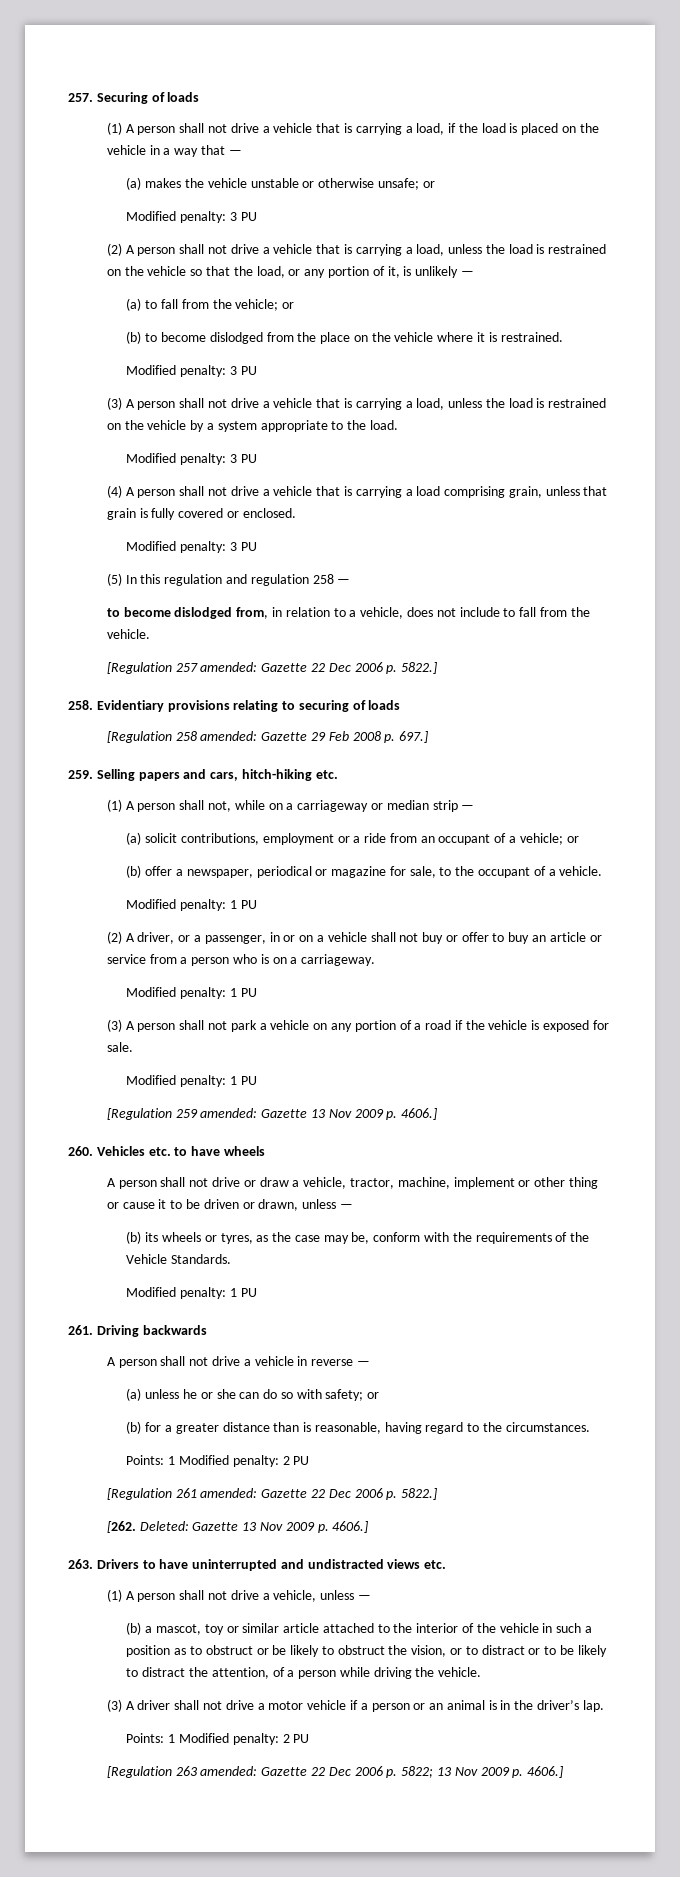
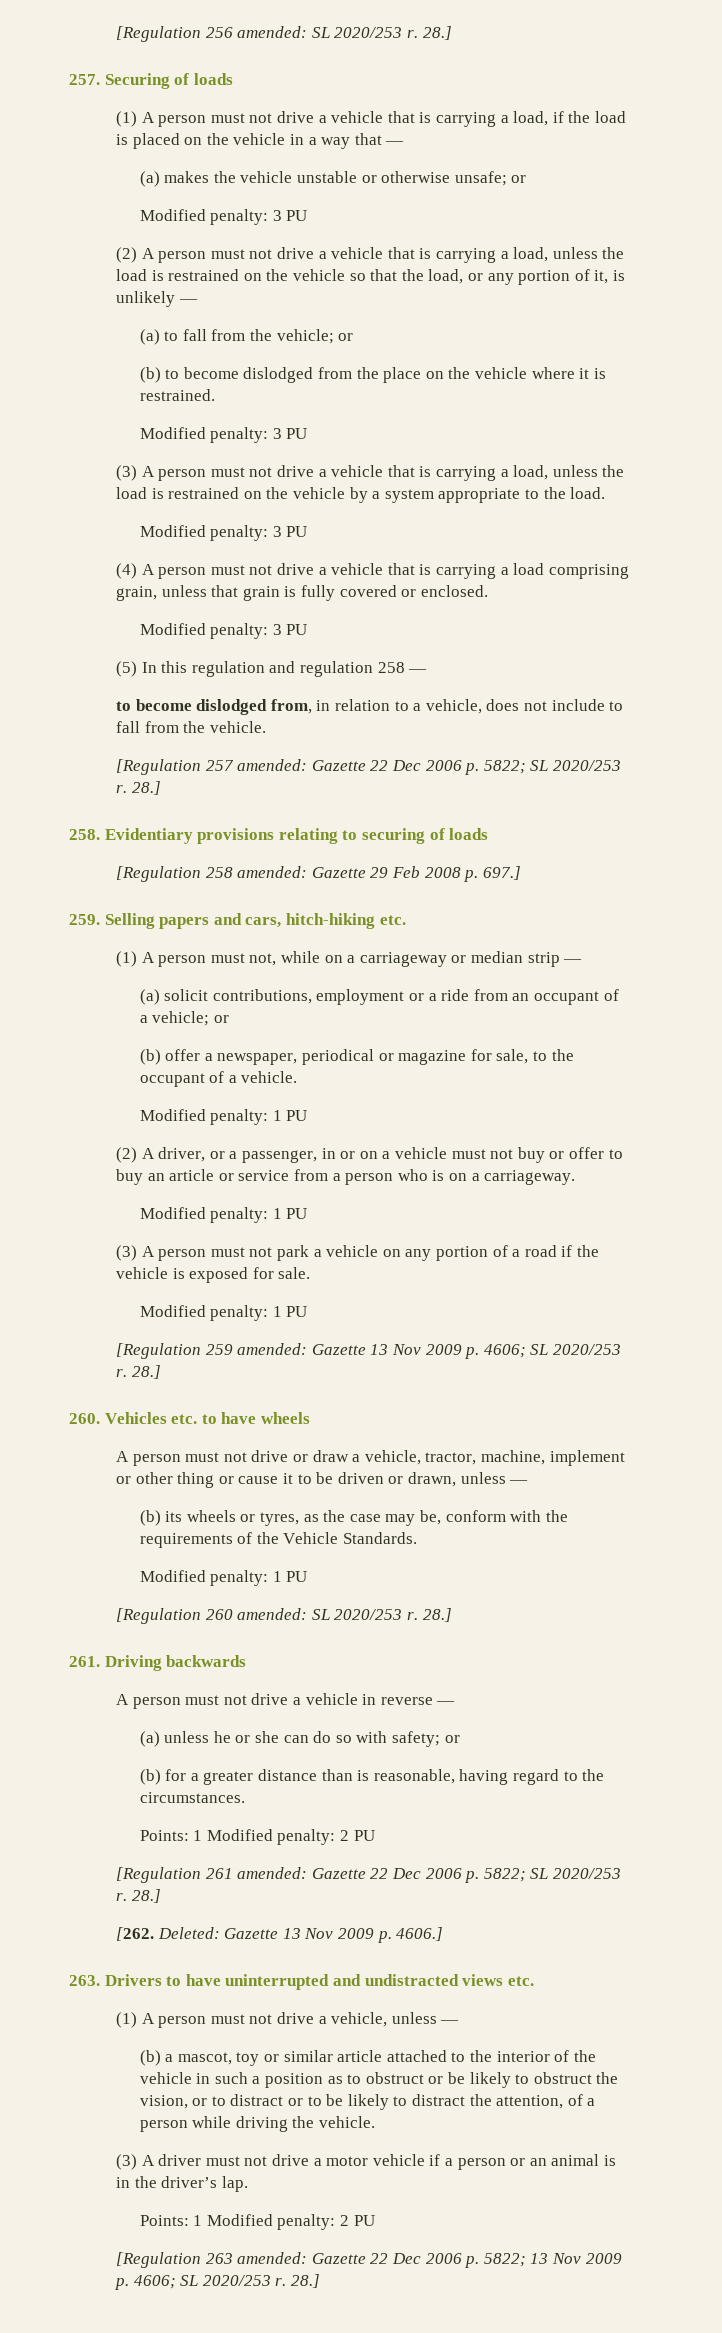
+ [Regulation 256 amended: SL 2020/253 r. 28.]
- (1) A person shall not drive a vehicle that is carrying a load, if the load is placed on the vehicle in a way that —
+ (1) A person must not drive a vehicle that is carrying a load, if the load is placed on the vehicle in a way that —
- (2) A person shall not drive a vehicle that is carrying a load, unless the load is restrained on the vehicle so that the load, or any portion of it, is unlikely —
+ (2) A person must not drive a vehicle that is carrying a load, unless the load is restrained on the vehicle so that the load, or any portion of it, is unlikely —
- (3) A person shall not drive a vehicle that is carrying a load, unless the load is restrained on the vehicle by a system appropriate to the load.
+ (3) A person must not drive a vehicle that is carrying a load, unless the load is restrained on the vehicle by a system appropriate to the load.
- (4) A person shall not drive a vehicle that is carrying a load comprising grain, unless that grain is fully covered or enclosed.
+ (4) A person must not drive a vehicle that is carrying a load comprising grain, unless that grain is fully covered or enclosed.
- [Regulation 257 amended: Gazette 22 Dec 2006 p. 5822.]
+ [Regulation 257 amended: Gazette 22 Dec 2006 p. 5822; SL 2020/253 r. 28.]
- (1) A person shall not, while on a carriageway or median strip —
+ (1) A person must not, while on a carriageway or median strip —
- (2) A driver, or a passenger, in or on a vehicle shall not buy or offer to buy an article or service from a person who is on a carriageway.
+ (2) A driver, or a passenger, in or on a vehicle must not buy or offer to buy an article or service from a person who is on a carriageway.
- (3) A person shall not park a vehicle on any portion of a road if the vehicle is exposed for sale.
+ (3) A person must not park a vehicle on any portion of a road if the vehicle is exposed for sale.
- [Regulation 259 amended: Gazette 13 Nov 2009 p. 4606.]
+ [Regulation 259 amended: Gazette 13 Nov 2009 p. 4606; SL 2020/253 r. 28.]
- A person shall not drive or draw a vehicle, tractor, machine, implement or other thing or cause it to be driven or drawn, unless —
+ A person must not drive or draw a vehicle, tractor, machine, implement or other thing or cause it to be driven or drawn, unless —
+ [Regulation 260 amended: SL 2020/253 r. 28.]
- A person shall not drive a vehicle in reverse —
+ A person must not drive a vehicle in reverse —
- [Regulation 261 amended: Gazette 22 Dec 2006 p. 5822.]
+ [Regulation 261 amended: Gazette 22 Dec 2006 p. 5822; SL 2020/253 r. 28.]
- (1) A person shall not drive a vehicle, unless —
+ (1) A person must not drive a vehicle, unless —
- (3) A driver shall not drive a motor vehicle if a person or an animal is in the driver’s lap.
+ (3) A driver must not drive a motor vehicle if a person or an animal is in the driver’s lap.
- [Regulation 263 amended: Gazette 22 Dec 2006 p. 5822; 13 Nov 2009 p. 4606.]
+ [Regulation 263 amended: Gazette 22 Dec 2006 p. 5822; 13 Nov 2009 p. 4606; SL 2020/253 r. 28.]

